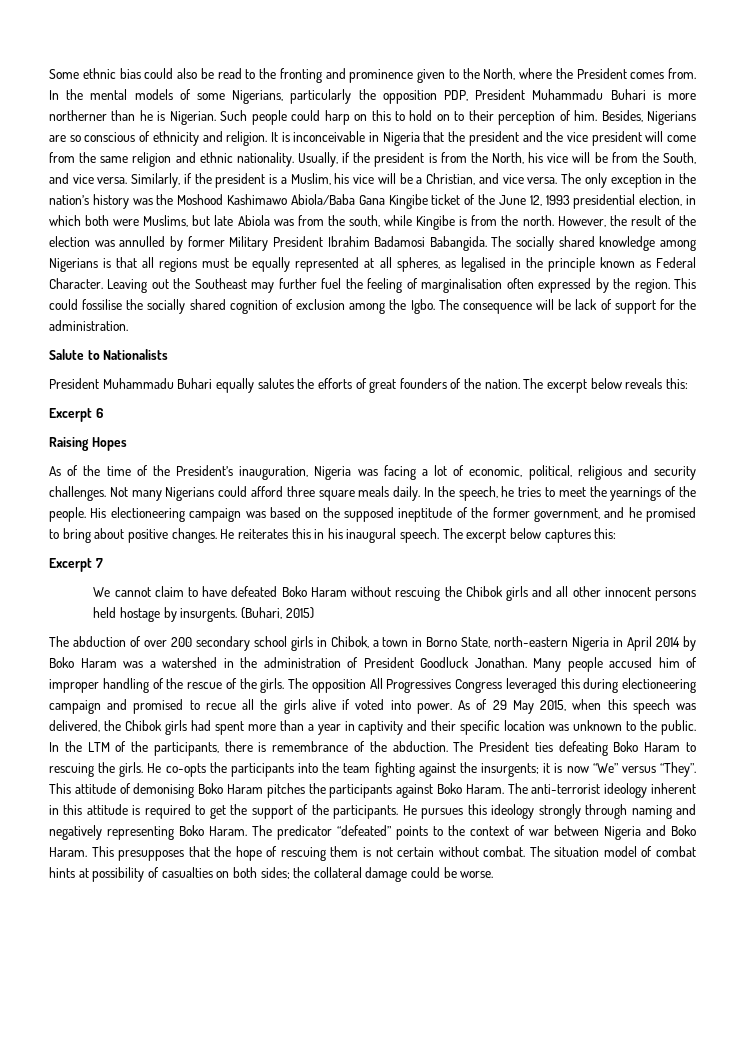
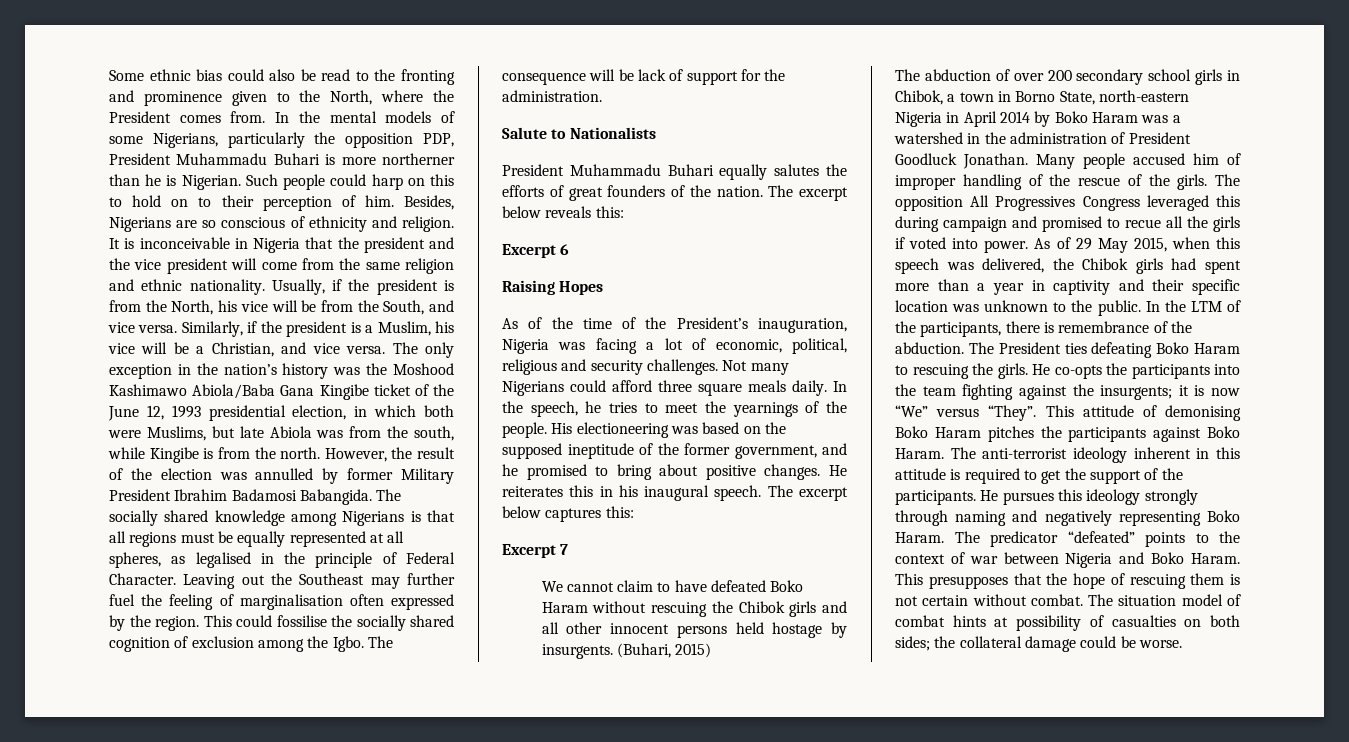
- The socially shared knowledge among Nigerians is that all regions must be equally represented at all spheres, as legalised in the principle known as Federal Character.
+ The socially shared knowledge among Nigerians is that all regions must be equally represented at all spheres, as legalised in the principle of Federal Character.
- His electioneering campaign was based on the supposed ineptitude of the former government, and he promised to bring about positive changes.
+ His electioneering was based on the supposed ineptitude of the former government, and he promised to bring about positive changes.
- The opposition All Progressives Congress leveraged this during electioneering campaign and promised to recue all the girls alive if voted into power.
+ The opposition All Progressives Congress leveraged this during campaign and promised to recue all the girls if voted into power.

